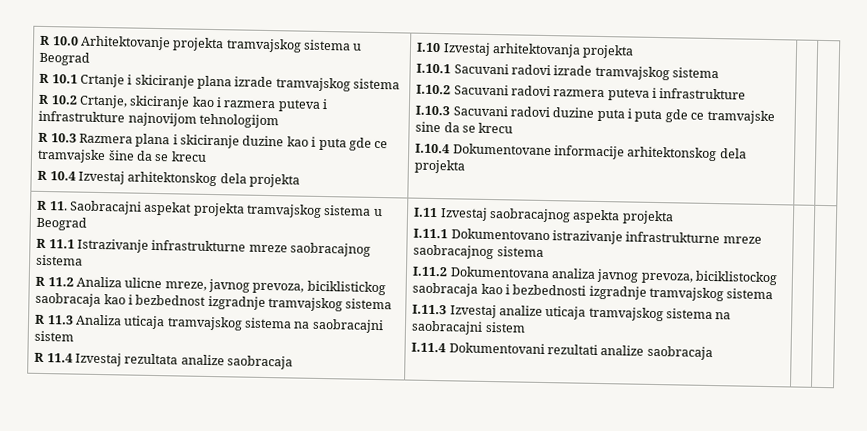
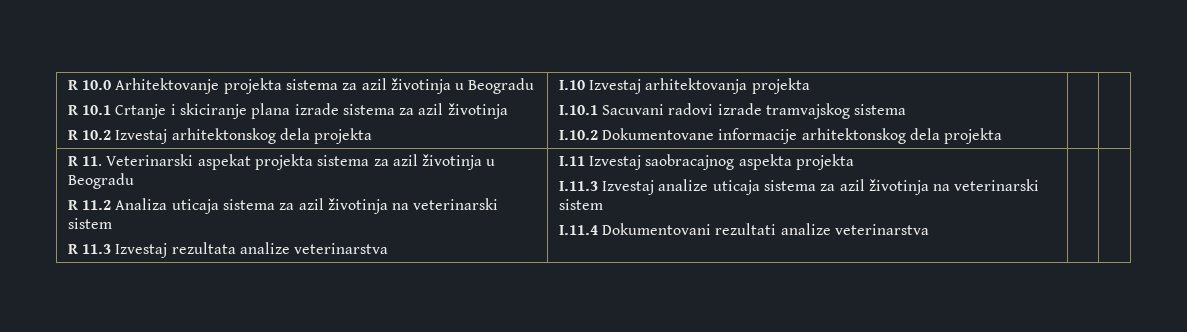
- R 10.0 Arhitektovanje projekta tramvajskog sistema u Beograd
+ R 10.0 Arhitektovanje projekta sistema za azil životinja u Beogradu
- R 10.1 Crtanje i skiciranje plana izrade tramvajskog sistema
+ R 10.1 Crtanje i skiciranje plana izrade sistema za azil životinja
- R 10.2 Crtanje, skiciranje kao i razmera puteva i infrastrukture najnovijom tehnologijom
- R 10.3 Razmera plana i skiciranje duzine kao i puta gde ce tramvajske šine da se krecu
- R 10.4 Izvestaj arhitektonskog dela projekta
+ R 10.2 Izvestaj arhitektonskog dela projekta
- I.10.2 Sacuvani radovi razmera puteva i infrastrukture
- I.10.3 Sacuvani radovi duzine puta i puta gde ce tramvajske sine da se krecu
- I.10.4 Dokumentovane informacije arhitektonskog dela projekta
+ I.10.2 Dokumentovane informacije arhitektonskog dela projekta
- R 11. Saobracajni aspekat projekta tramvajskog sistema u Beograd
- R 11.1 Istrazivanje infrastrukturne mreze saobracajnog sistema
- R 11.2 Analiza ulicne mreze, javnog prevoza, biciklistickog saobracaja kao i bezbednost izgradnje tramvajskog sistema
- R 11.3 Analiza uticaja tramvajskog sistema na saobracajni sistem
- R 11.4 Izvestaj rezultata analize saobracaja
+ R 11. Veterinarski aspekat projekta sistema za azil životinja u Beogradu
+ R 11.2 Analiza uticaja sistema za azil životinja na veterinarski sistem
+ R 11.3 Izvestaj rezultata analize veterinarstva
- I.11.1 Dokumentovano istrazivanje infrastrukturne mreze saobracajnog sistema
- I.11.2 Dokumentovana analiza javnog prevoza, biciklistockog saobracaja kao i bezbednosti izgradnje tramvajskog sistema
- I.11.3 Izvestaj analize uticaja tramvajskog sistema na saobracajni sistem
+ I.11.3 Izvestaj analize uticaja sistema za azil životinja na veterinarski sistem
- I.11.4 Dokumentovani rezultati analize saobracaja
+ I.11.4 Dokumentovani rezultati analize veterinarstva

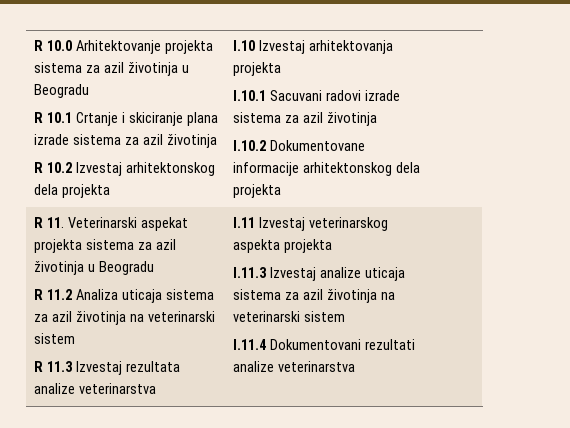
- I.10.1 Sacuvani radovi izrade tramvajskog sistema
+ I.10.1 Sacuvani radovi izrade sistema za azil životinja
- I.11 Izvestaj saobracajnog aspekta projekta
+ I.11 Izvestaj veterinarskog aspekta projekta

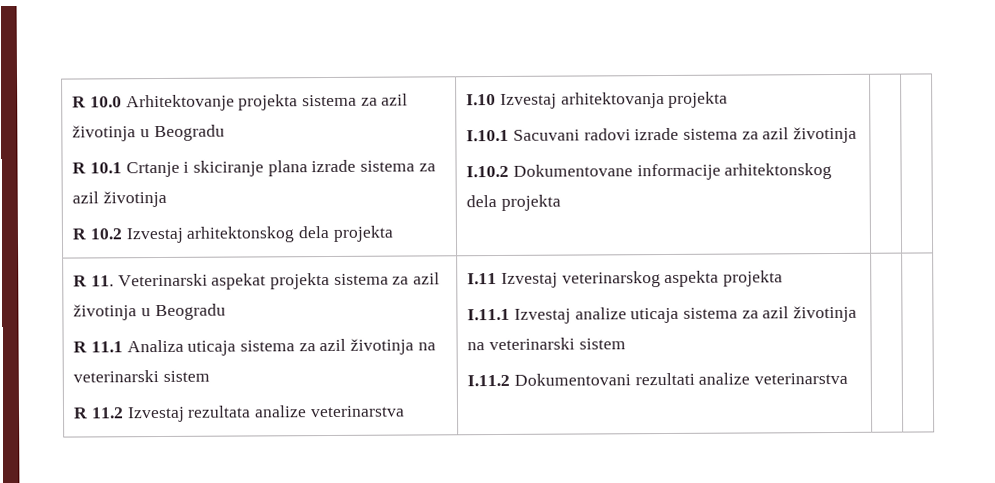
- R 11.2 Analiza uticaja sistema za azil životinja na veterinarski sistem
+ R 11.1 Analiza uticaja sistema za azil životinja na veterinarski sistem
- R 11.3 Izvestaj rezultata analize veterinarstva
+ R 11.2 Izvestaj rezultata analize veterinarstva
- I.11.3 Izvestaj analize uticaja sistema za azil životinja na veterinarski sistem
+ I.11.1 Izvestaj analize uticaja sistema za azil životinja na veterinarski sistem
- I.11.4 Dokumentovani rezultati analize veterinarstva
+ I.11.2 Dokumentovani rezultati analize veterinarstva

